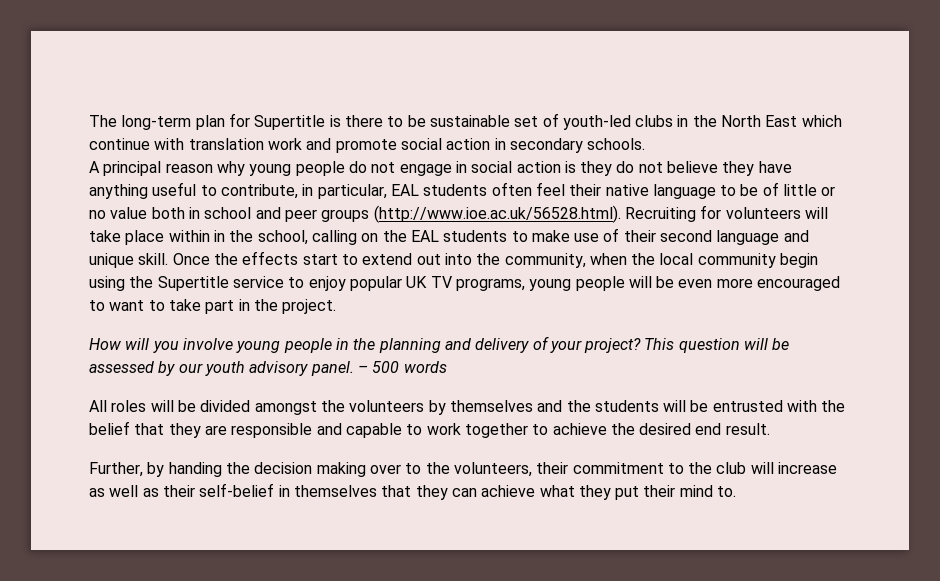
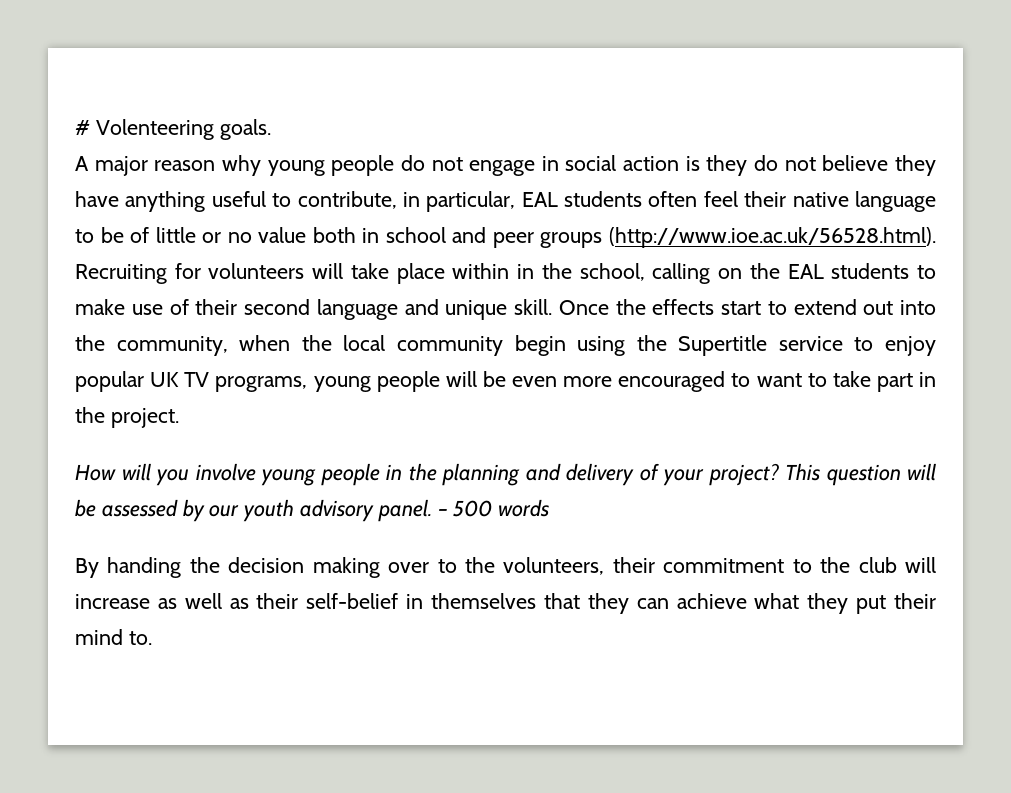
- The long-term plan for Supertitle is there to be sustainable set of youth-led clubs in the North East which continue with translation work and promote social action in secondary schools.
+ # Volenteering goals.
- A principal reason why young people do not engage in social action is they do not believe they have anything useful to contribute, in particular, EAL students often feel their native language to be of little or no value both in school and peer groups (http://www.ioe.ac.uk/56528.html). Recruiting for volunteers will take place within in the school, calling on the EAL students to make use of their second language and unique skill.
+ A major reason why young people do not engage in social action is they do not believe they have anything useful to contribute, in particular, EAL students often feel their native language to be of little or no value both in school and peer groups (http://www.ioe.ac.uk/56528.html). Recruiting for volunteers will take place within in the school, calling on the EAL students to make use of their second language and unique skill.
- All roles will be divided amongst the volunteers by themselves and the students will be entrusted with the belief that they are responsible and capable to work together to achieve the desired end result.
- Further, by handing the decision making over to the volunteers, their commitment to the club will increase as well as their self-belief in themselves that they can achieve what they put their mind to.
+ By handing the decision making over to the volunteers, their commitment to the club will increase as well as their self-belief in themselves that they can achieve what they put their mind to.

